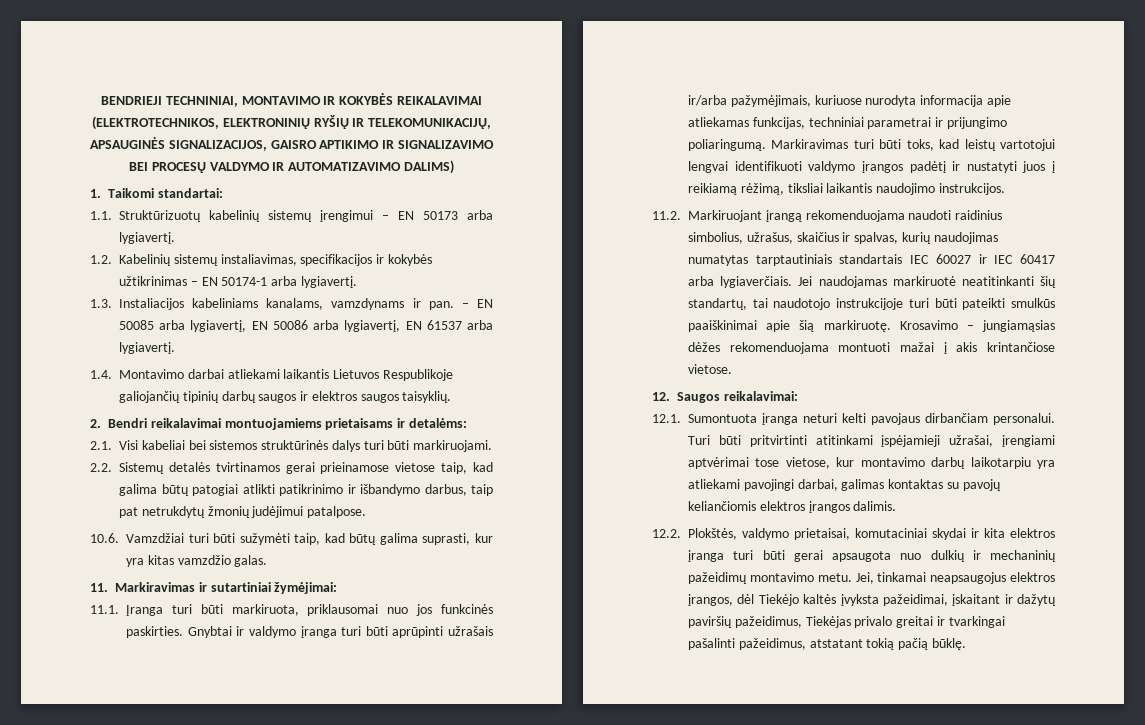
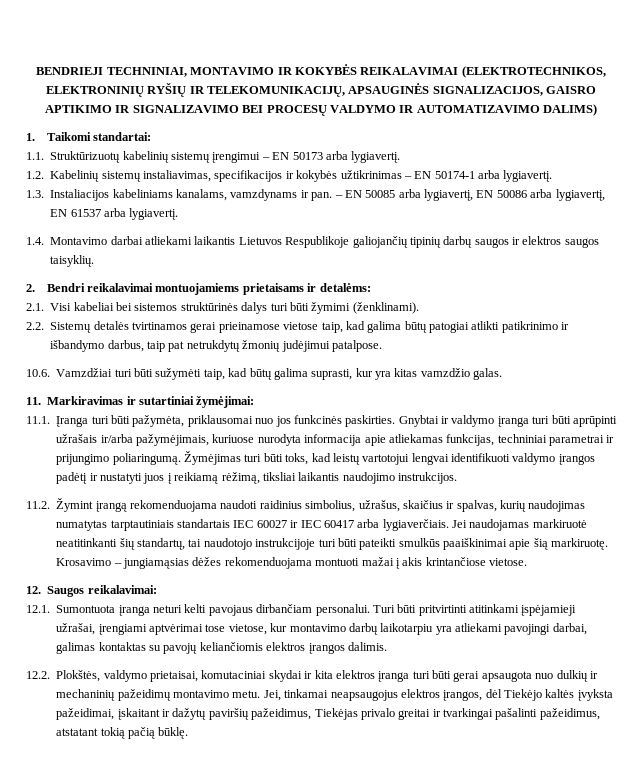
- 2.1. Visi kabeliai bei sistemos struktūrinės dalys turi būti markiruojami.
+ 2.1. Visi kabeliai bei sistemos struktūrinės dalys turi būti žymimi (ženklinami).
- 11.1. Įranga turi būti markiruota, priklausomai nuo jos funkcinės paskirties.
+ 11.1. Įranga turi būti pažymėta, priklausomai nuo jos funkcinės paskirties.
- Markiravimas turi būti toks, kad leistų vartotojui lengvai identifikuoti valdymo įrangos padėtį ir nustatyti juos į reikiamą rėžimą, tiksliai laikantis naudojimo instrukcijos.
+ Žymėjimas turi būti toks, kad leistų vartotojui lengvai identifikuoti valdymo įrangos padėtį ir nustatyti juos į reikiamą rėžimą, tiksliai laikantis naudojimo instrukcijos.
- 11.2. Markiruojant įrangą rekomenduojama naudoti raidinius simbolius, užrašus, skaičius ir spalvas, kurių naudojimas numatytas tarptautiniais standartais IEC 60027 ir IEC 60417 arba lygiaverčiais.
+ 11.2. Žymint įrangą rekomenduojama naudoti raidinius simbolius, užrašus, skaičius ir spalvas, kurių naudojimas numatytas tarptautiniais standartais IEC 60027 ir IEC 60417 arba lygiaverčiais.

